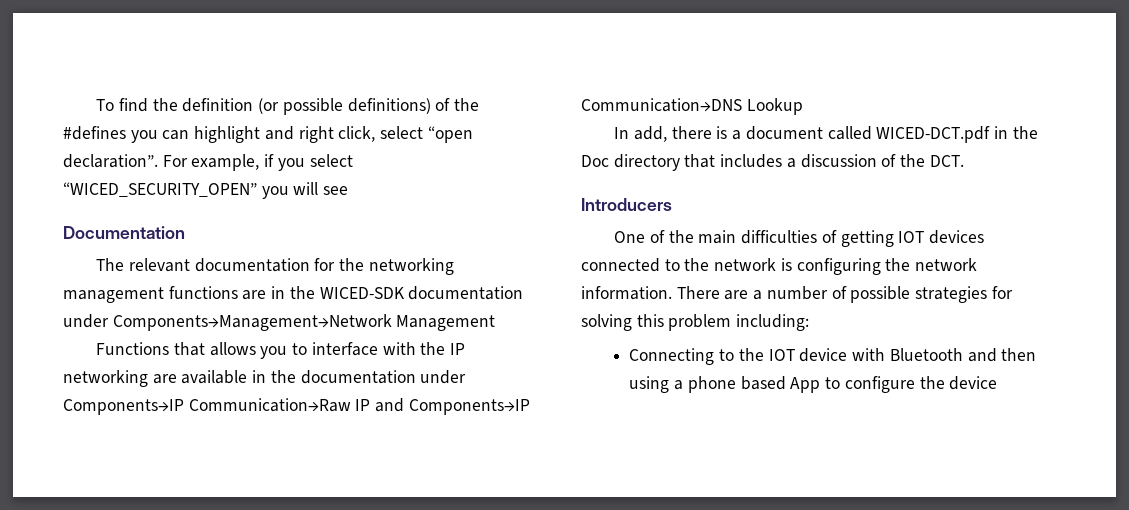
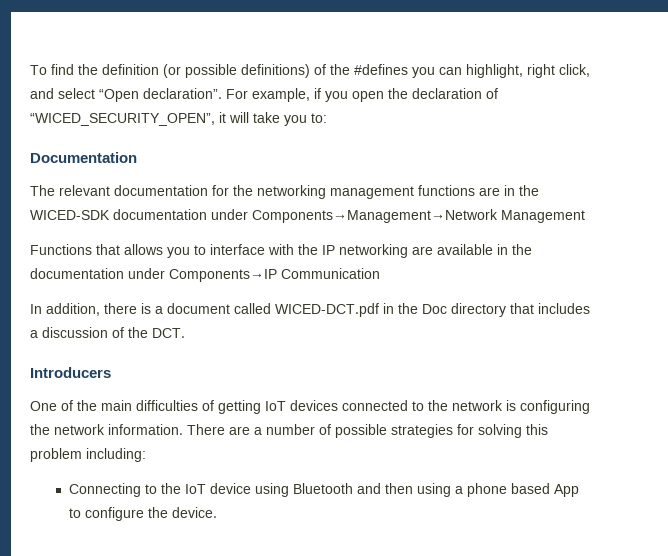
- To find the definition (or possible definitions) of the #defines you can highlight and right click, select “open declaration”.
+ To find the definition (or possible definitions) of the #defines you can highlight, right click, and select “Open declaration”.
- For example, if you select “WICED_SECURITY_OPEN” you will see
+ For example, if you open the declaration of “WICED_SECURITY_OPEN”, it will take you to:
- Functions that allows you to interface with the IP networking are available in the documentation under Components→IP Communication→Raw IP and Components→IP Communication→DNS Lookup
+ Functions that allows you to interface with the IP networking are available in the documentation under Components→IP Communication
- In add, there is a document called WICED-DCT.pdf in the Doc directory that includes a discussion of the DCT.
+ In addition, there is a document called WICED-DCT.pdf in the Doc directory that includes a discussion of the DCT.
- One of the main difficulties of getting IOT devices connected to the network is configuring the network information.
+ One of the main difficulties of getting IoT devices connected to the network is configuring the network information.
- Connecting to the IOT device with Bluetooth and then using a phone based App to configure the device
+ Connecting to the IoT device using Bluetooth and then using a phone based App to configure the device.

